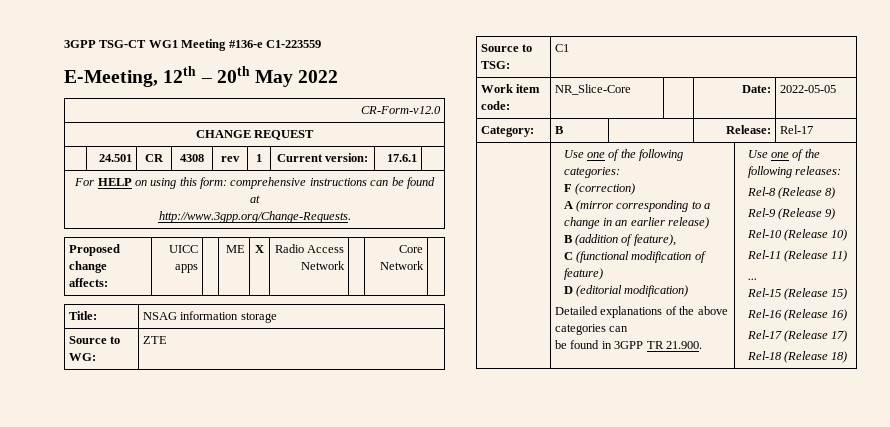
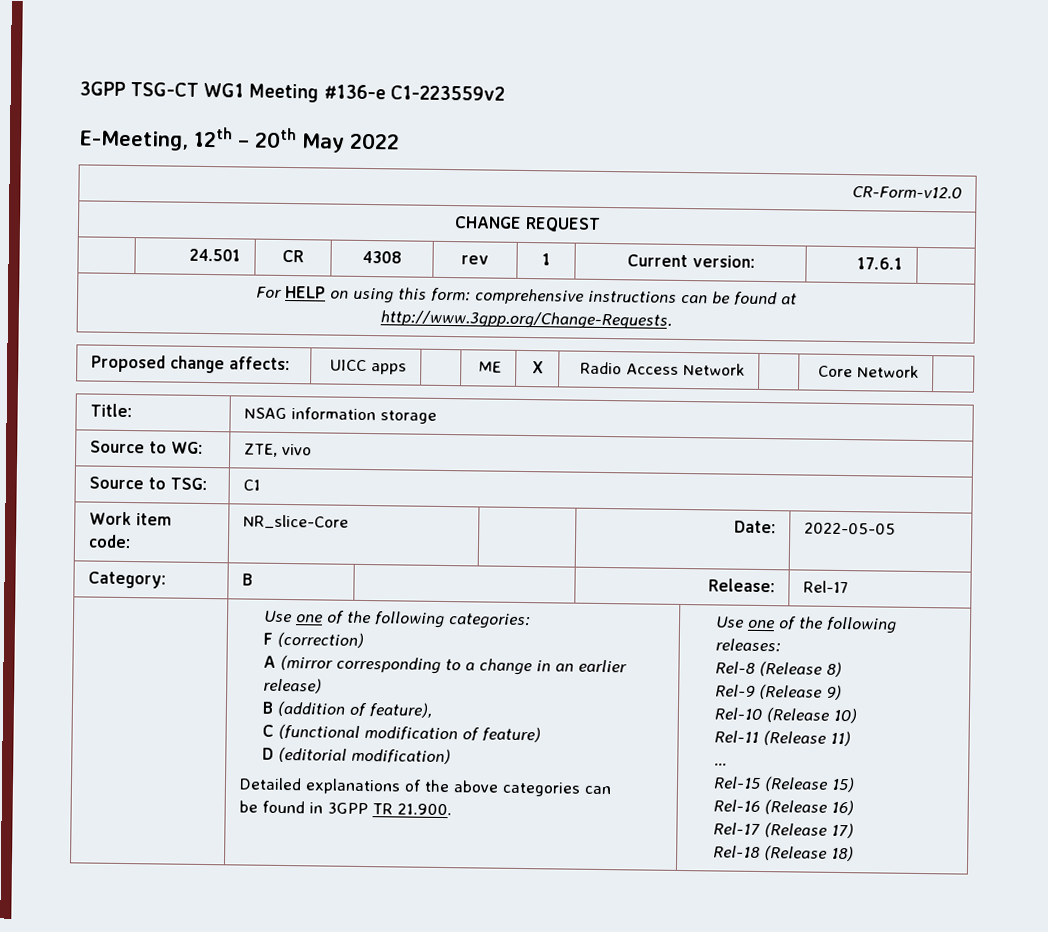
- 3GPP TSG-CT WG1 Meeting #136-e C1-223559
+ 3GPP TSG-CT WG1 Meeting #136-e C1-223559v2
- Source to WG: | ZTE
+ Source to WG: | ZTE, vivo
- Work item code: | NR_Slice-Core | | Date: | 2022-05-05
+ Work item code: | NR_slice-Core | | Date: | 2022-05-05

